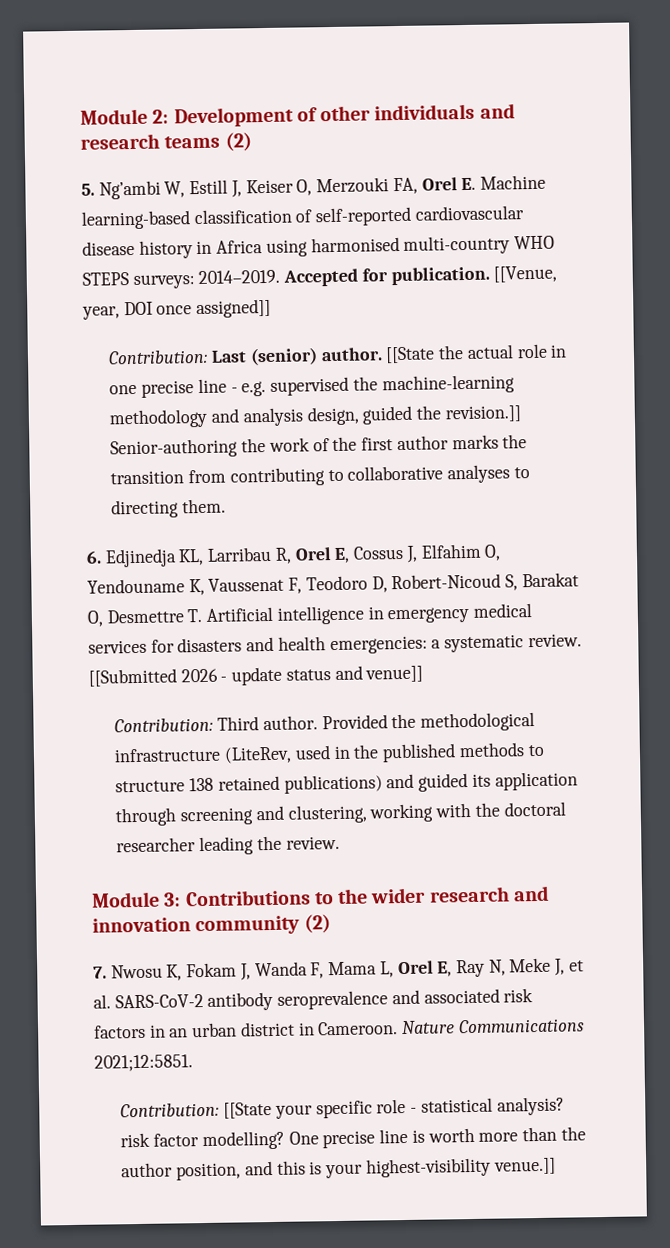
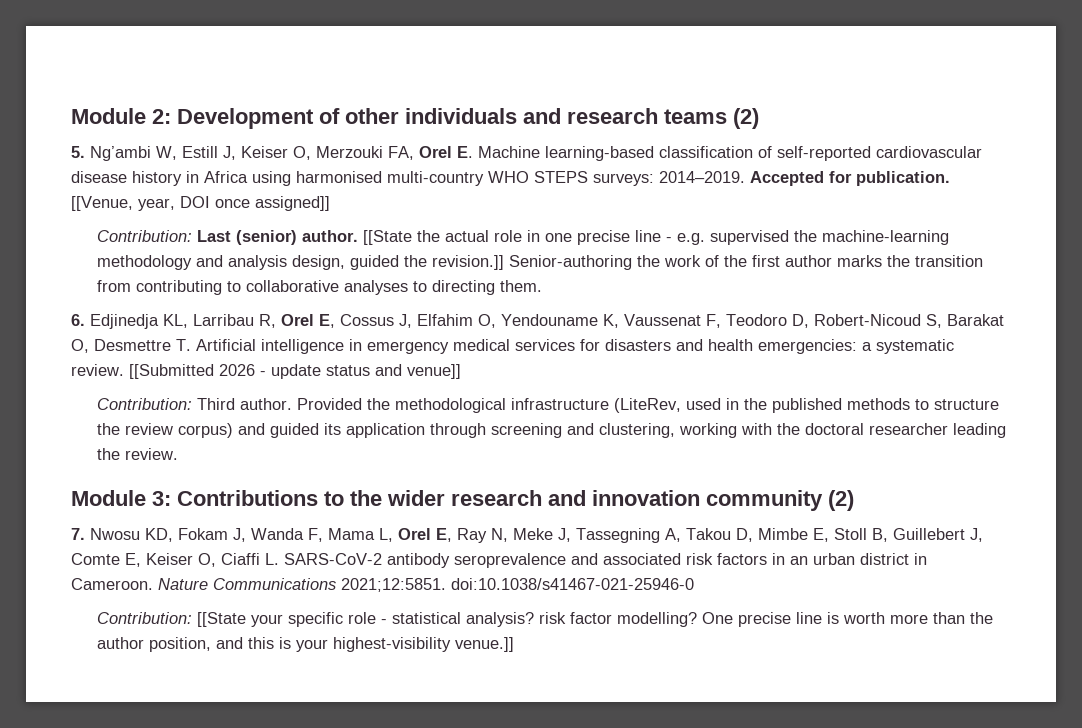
- Provided the methodological infrastructure (LiteRev, used in the published methods to structure 138 retained publications) and guided its application through screening and clustering, working with the doctoral researcher leading the review.
+ Provided the methodological infrastructure (LiteRev, used in the published methods to structure the review corpus) and guided its application through screening and clustering, working with the doctoral researcher leading the review.
- 7. Nwosu K, Fokam J, Wanda F, Mama L, Orel E, Ray N, Meke J, et al. SARS-CoV-2 antibody seroprevalence and associated risk factors in an urban district in Cameroon.
+ 7. Nwosu KD, Fokam J, Wanda F, Mama L, Orel E, Ray N, Meke J, Tassegning A, Takou D, Mimbe E, Stoll B, Guillebert J, Comte E, Keiser O, Ciaffi L. SARS-CoV-2 antibody seroprevalence and associated risk factors in an urban district in Cameroon.
- Nature Communications 2021;12:5851.
+ Nature Communications 2021;12:5851. doi:10.1038/s41467-021-25946-0

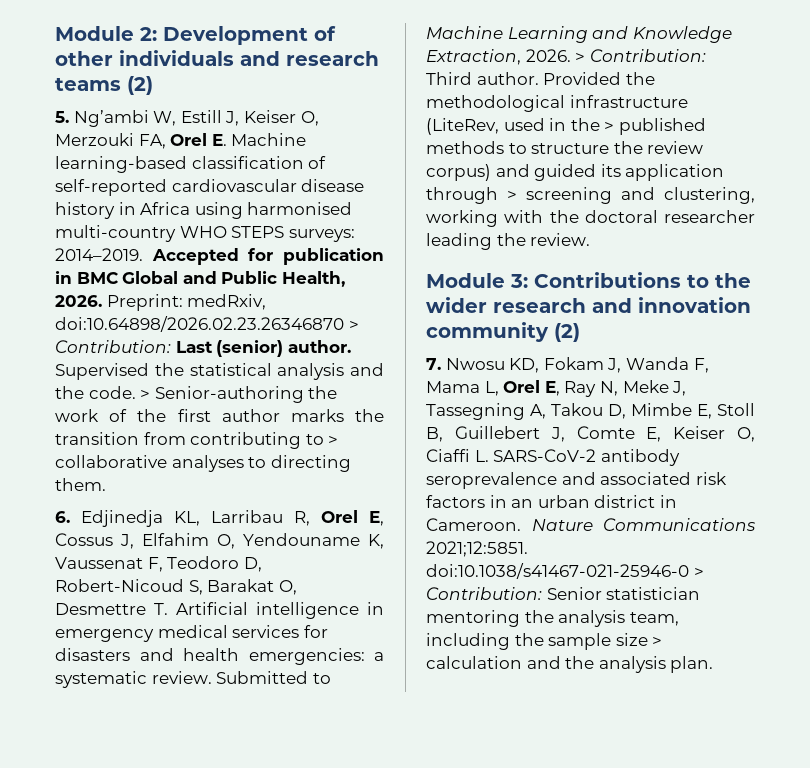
- Accepted for publication. [[Venue, year, DOI once assigned]]
- Contribution: Last (senior) author. [[State the actual role in one precise line - e.g. supervised the machine-learning methodology and analysis design, guided the revision.]] Senior-authoring the work of the first author marks the transition from contributing to collaborative analyses to directing them.
+ Accepted for publication in BMC Global and Public Health, 2026. Preprint: medRxiv, doi:10.64898/2026.02.23.26346870 > Contribution: Last (senior) author. Supervised the statistical analysis and the code. > Senior-authoring the work of the first author marks the transition from contributing to > collaborative analyses to directing them.
- [[Submitted 2026 - update status and venue]]
- Contribution: Third author.
+ Submitted to Machine Learning and Knowledge Extraction, 2026. > Contribution: Third author.
- Provided the methodological infrastructure (LiteRev, used in the published methods to structure the review corpus) and guided its application through screening and clustering, working with the doctoral researcher leading the review.
+ Provided the methodological infrastructure (LiteRev, used in the > published methods to structure the review corpus) and guided its application through > screening and clustering, working with the doctoral researcher leading the review.
- Nature Communications 2021;12:5851. doi:10.1038/s41467-021-25946-0
- Contribution: [[State your specific role - statistical analysis? risk factor modelling? One precise line is worth more than the author position, and this is your highest-visibility venue.]]
+ Nature Communications 2021;12:5851. doi:10.1038/s41467-021-25946-0 > Contribution: Senior statistician mentoring the analysis team, including the sample size > calculation and the analysis plan.

